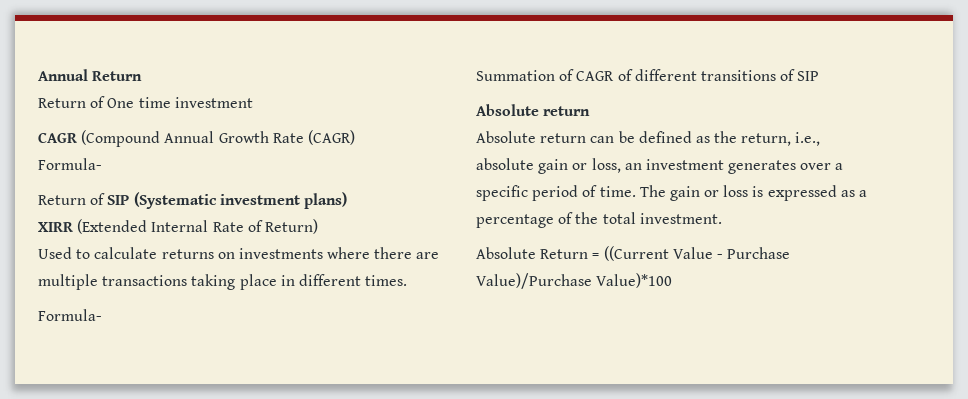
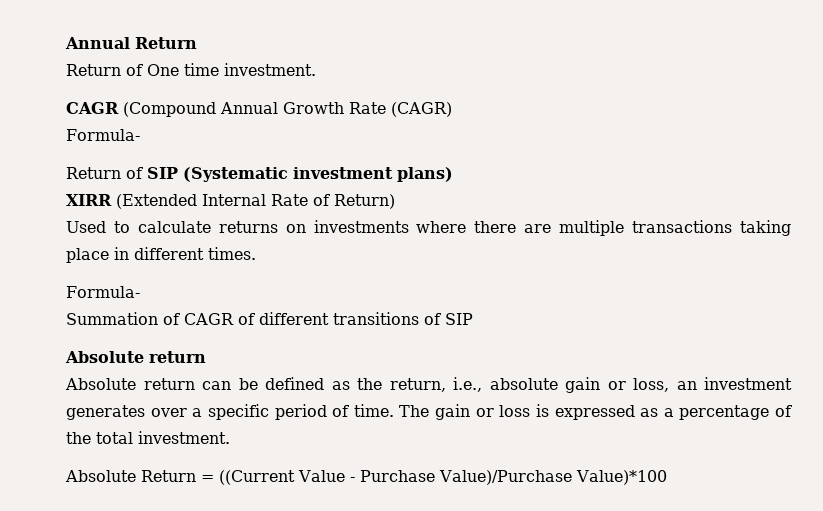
- Return of One time investment
+ Return of One time investment.

